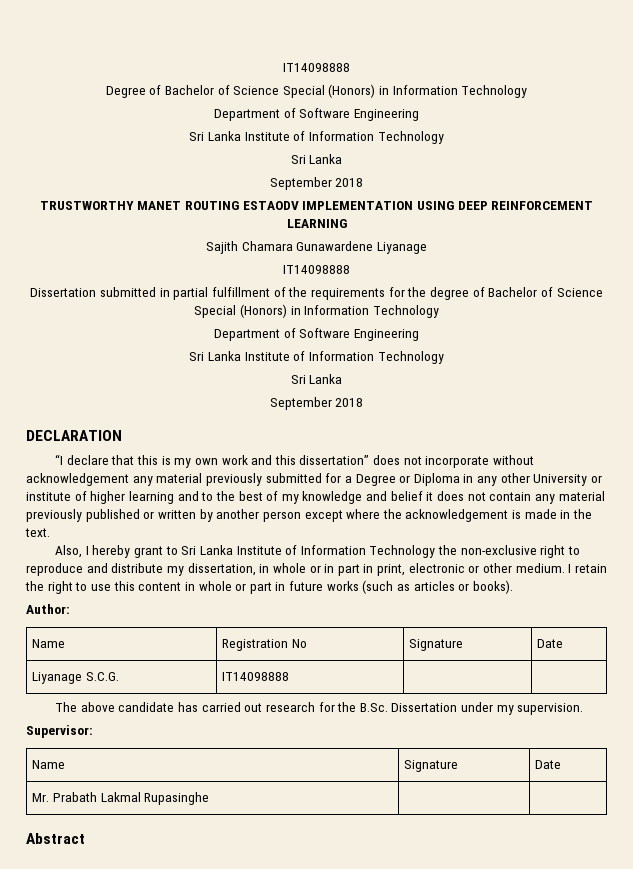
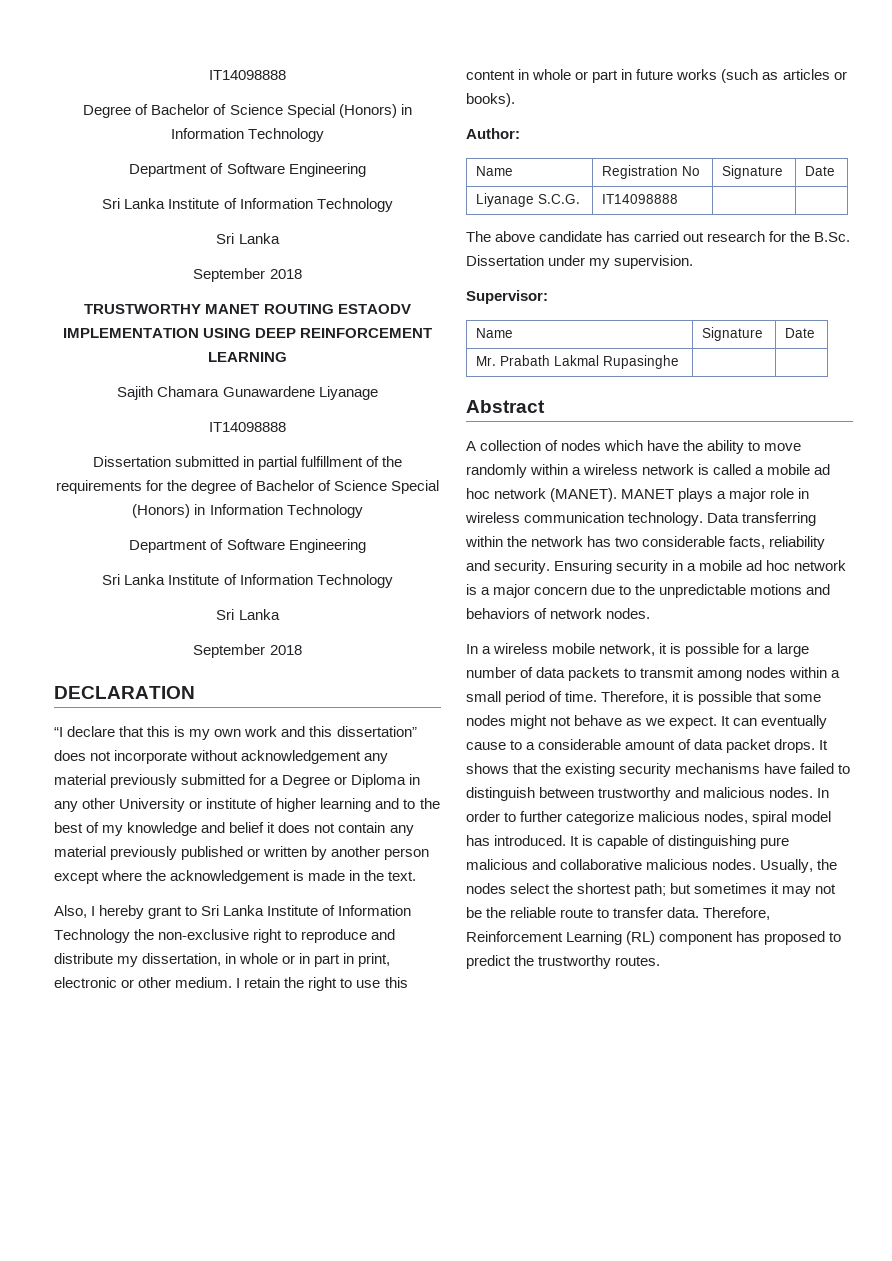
+ A collection of nodes which have the ability to move randomly within a wireless network is called a mobile ad hoc network (MANET). MANET plays a major role in wireless communication technology. Data transferring within the network has two considerable facts, reliability and security. Ensuring security in a mobile ad hoc network is a major concern due to the unpredictable motions and behaviors of network nodes.
+ In a wireless mobile network, it is possible for a large number of data packets to transmit among nodes within a small period of time. Therefore, it is possible that some nodes might not behave as we expect. It can eventually cause to a considerable amount of data packet drops. It shows that the existing security mechanisms have failed to distinguish between trustworthy and malicious nodes. In order to further categorize malicious nodes, spiral model has introduced. It is capable of distinguishing pure malicious and collaborative malicious nodes. Usually, the nodes select the shortest path; but sometimes it may not be the reliable route to transfer data. Therefore, Reinforcement Learning (RL) component has proposed to predict the trustworthy routes.

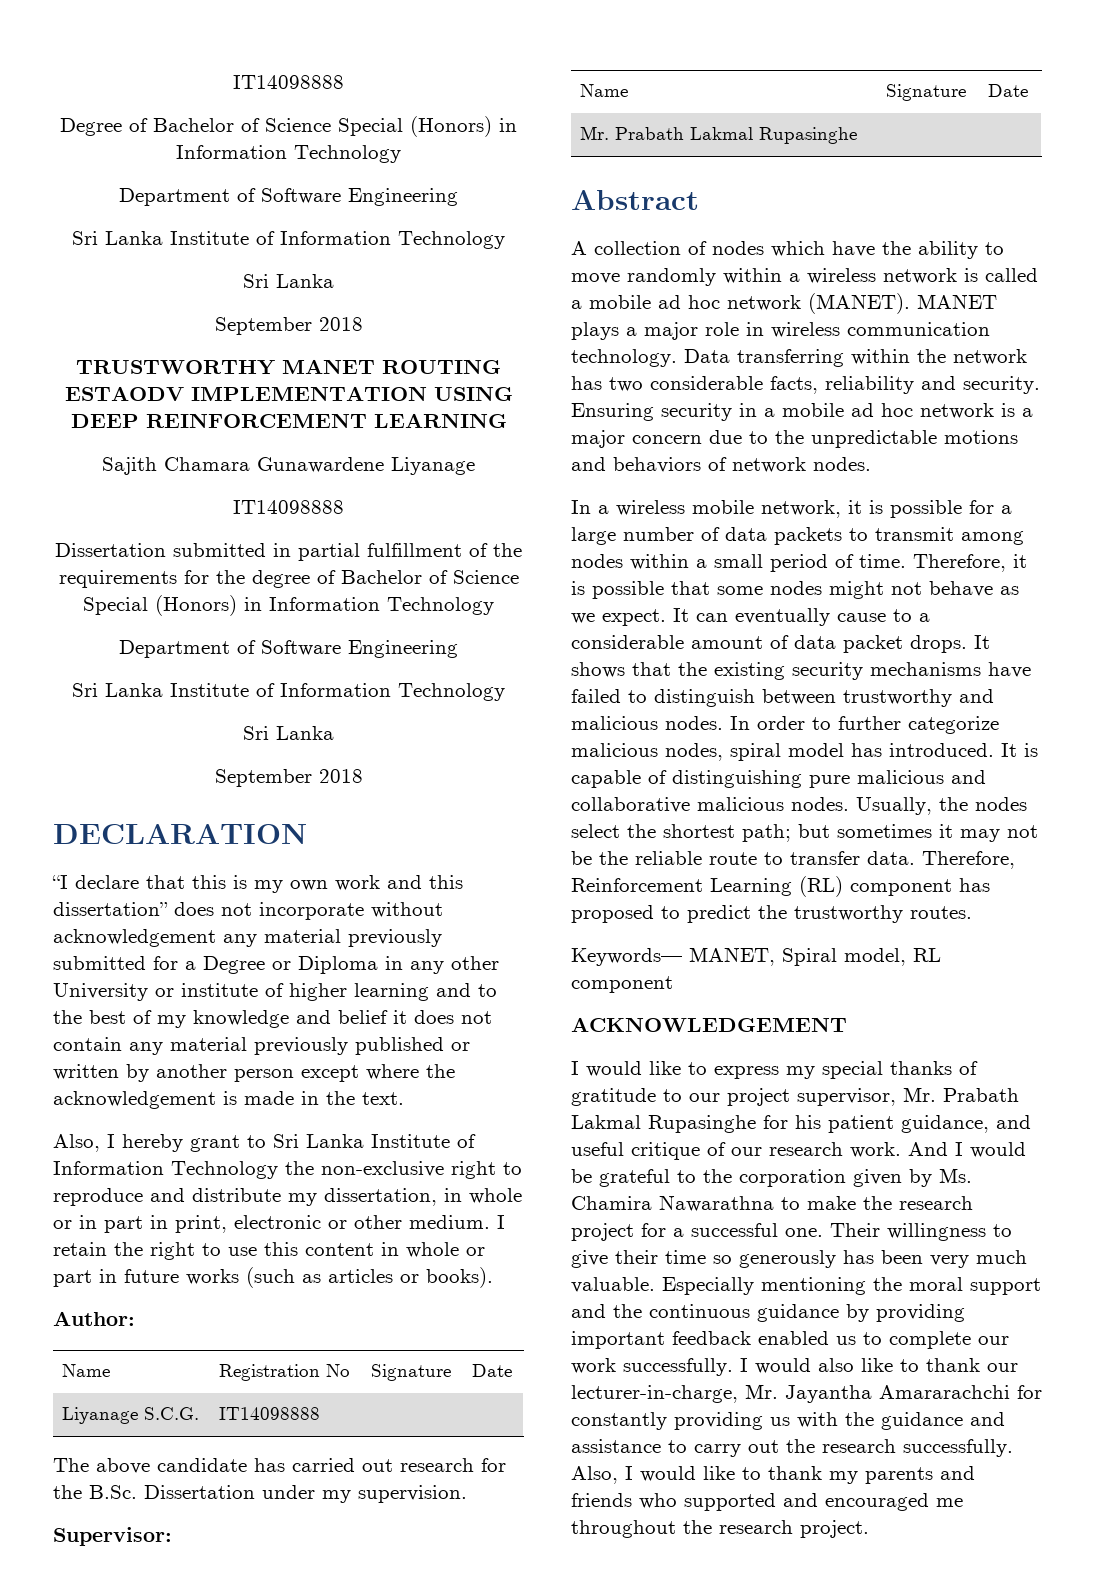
+ Keywords— MANET, Spiral model, RL component
+ ACKNOWLEDGEMENT
+ I would like to express my special thanks of gratitude to our project supervisor, Mr. Prabath Lakmal Rupasinghe for his patient guidance, and useful critique of our research work. And I would be grateful to the corporation given by Ms. Chamira Nawarathna to make the research project for a successful one. Their willingness to give their time so generously has been very much valuable. Especially mentioning the moral support and the continuous guidance by providing important feedback enabled us to complete our work successfully. I would also like to thank our lecturer-in-charge, Mr. Jayantha Amararachchi for constantly providing us with the guidance and assistance to carry out the research successfully. Also, I would like to thank my parents and friends who supported and encouraged me throughout the research project.

